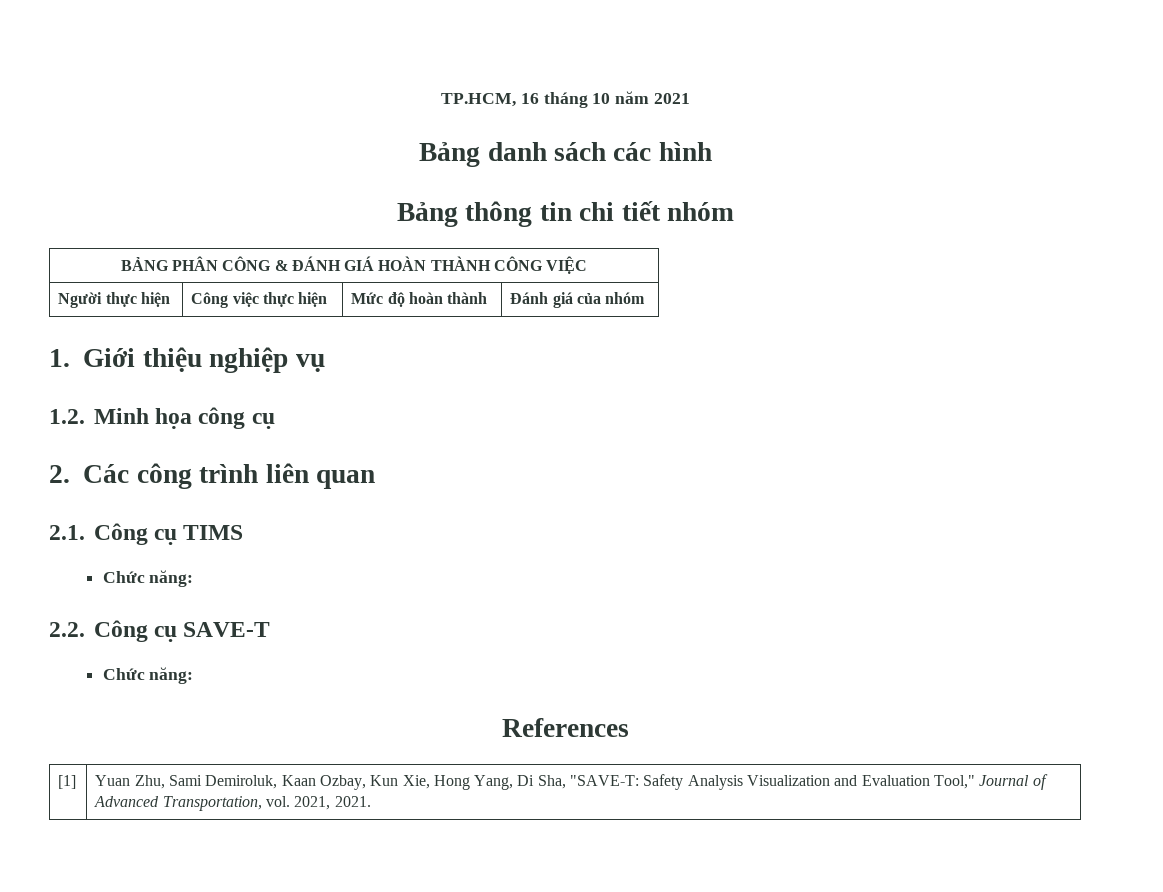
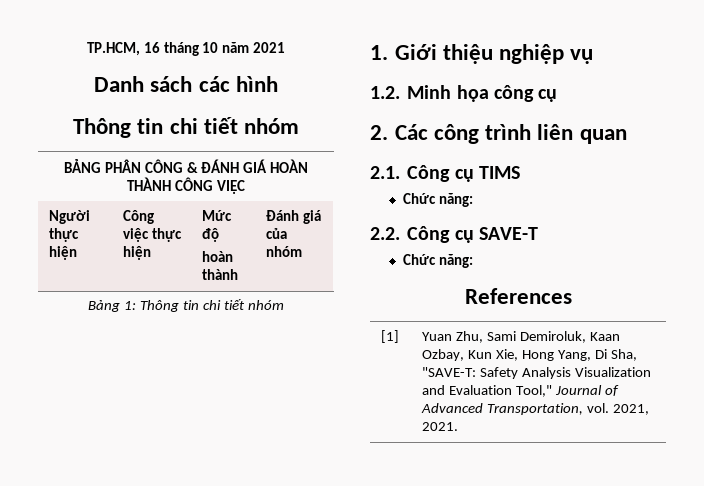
- Bảng danh sách các hình
- Bảng thông tin chi tiết nhóm
+ Danh sách các hình
+ Thông tin chi tiết nhóm
- Người thực hiện | Công việc thực hiện | Mức độ hoàn thành | Đánh giá của nhóm
+ Người thực hiện | Công việc thực hiện | Mức độ
+ hoàn thành | Đánh giá của nhóm
+ Bảng 1: Thông tin chi tiết nhóm

